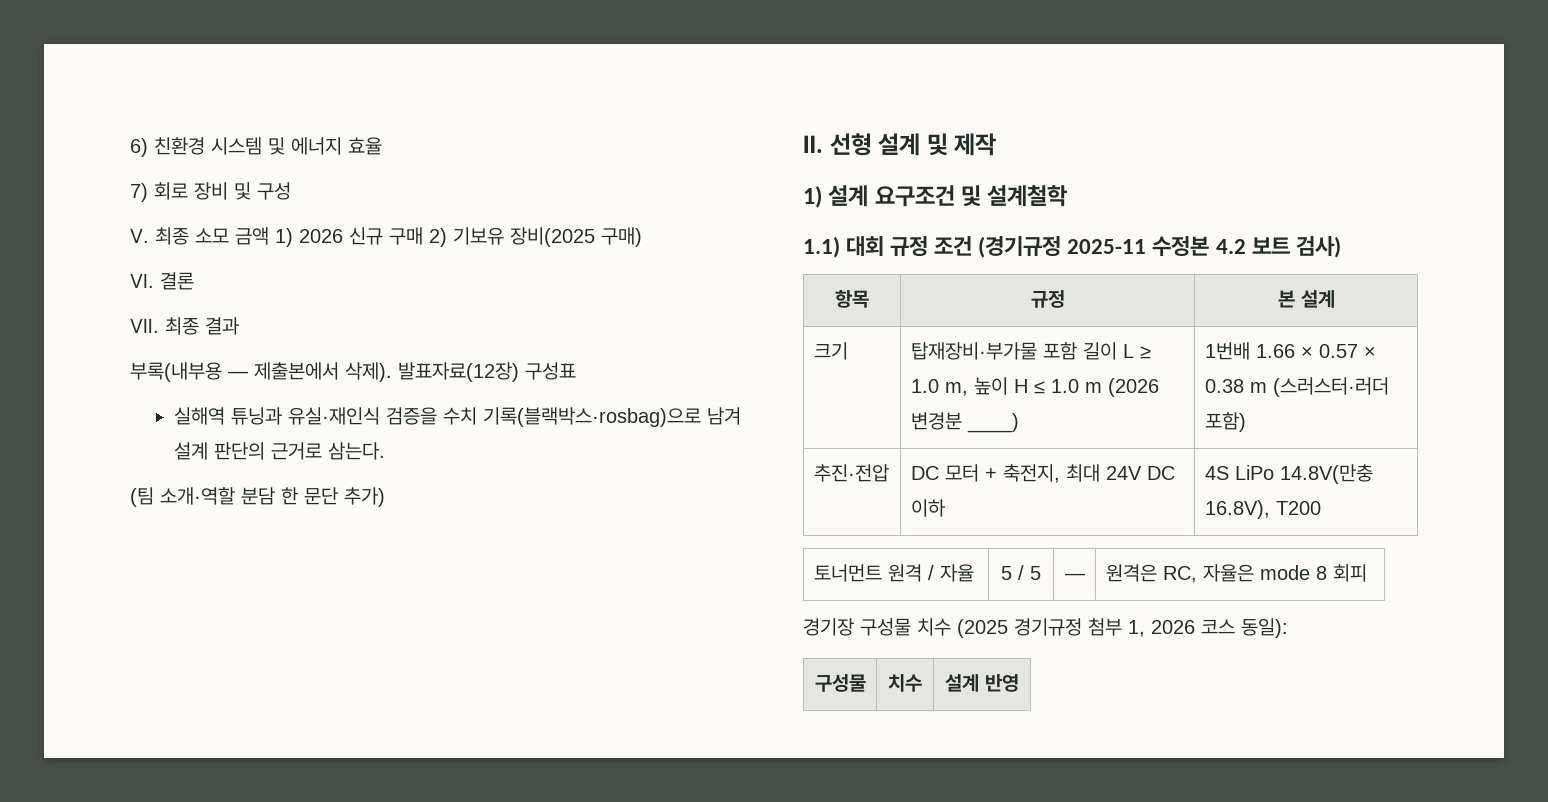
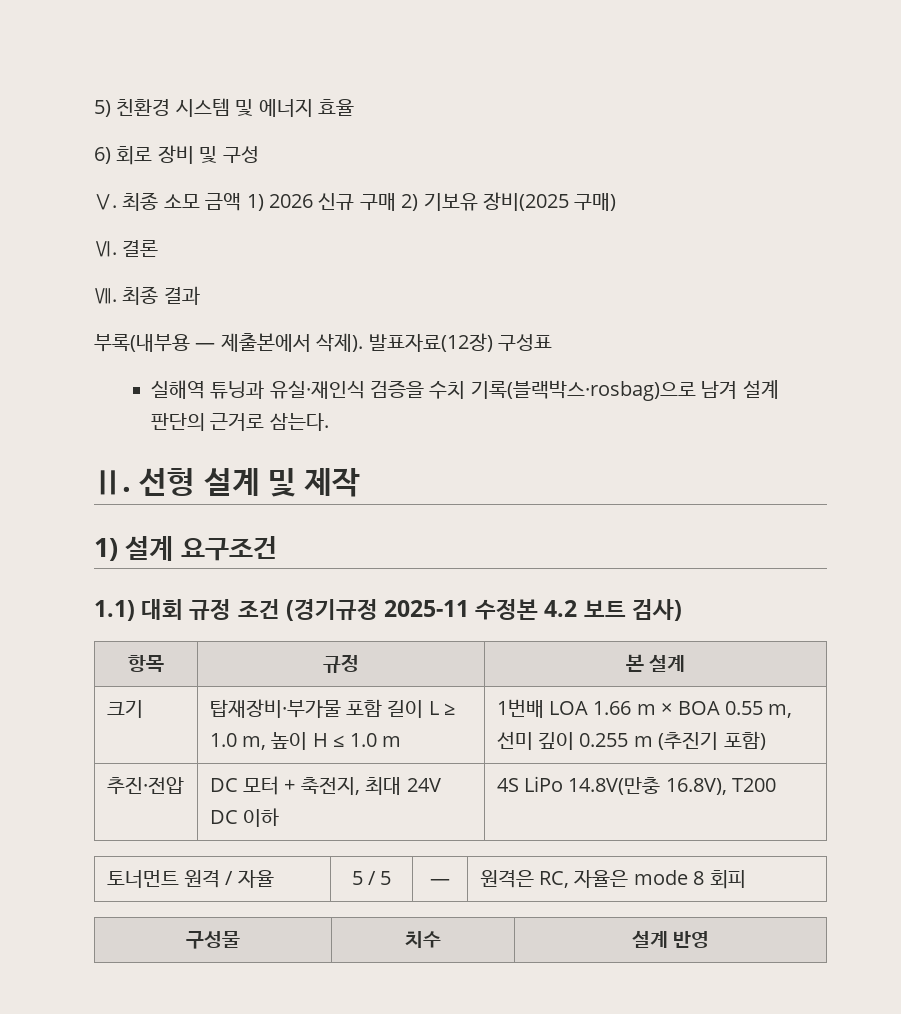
- 6) 친환경 시스템 및 에너지 효율
+ 5) 친환경 시스템 및 에너지 효율
- 7) 회로 장비 및 구성
+ 6) 회로 장비 및 구성
- (팀 소개·역할 분담 한 문단 추가)
- 1) 설계 요구조건 및 설계철학
+ 1) 설계 요구조건
- 크기 | 탑재장비·부가물 포함 길이 L ≥ 1.0 m, 높이 H ≤ 1.0 m (2026 변경분 ____) | 1번배 1.66 × 0.57 × 0.38 m (스러스터·러더 포함)
+ 크기 | 탑재장비·부가물 포함 길이 L ≥ 1.0 m, 높이 H ≤ 1.0 m | 1번배 LOA 1.66 m × BOA 0.55 m, 선미 깊이 0.255 m (추진기 포함)
- 경기장 구성물 치수 (2025 경기규정 첨부 1, 2026 코스 동일):

